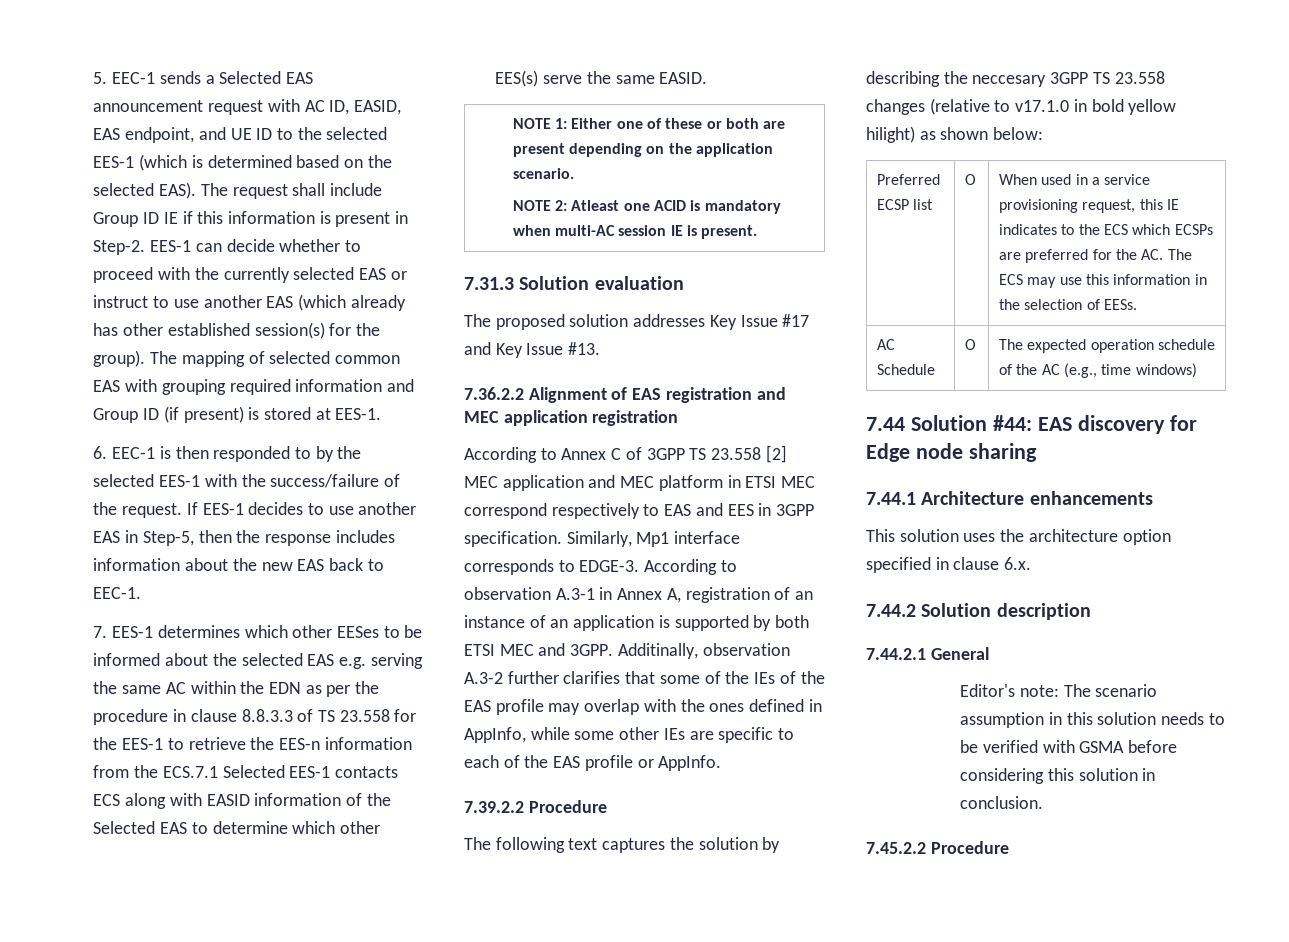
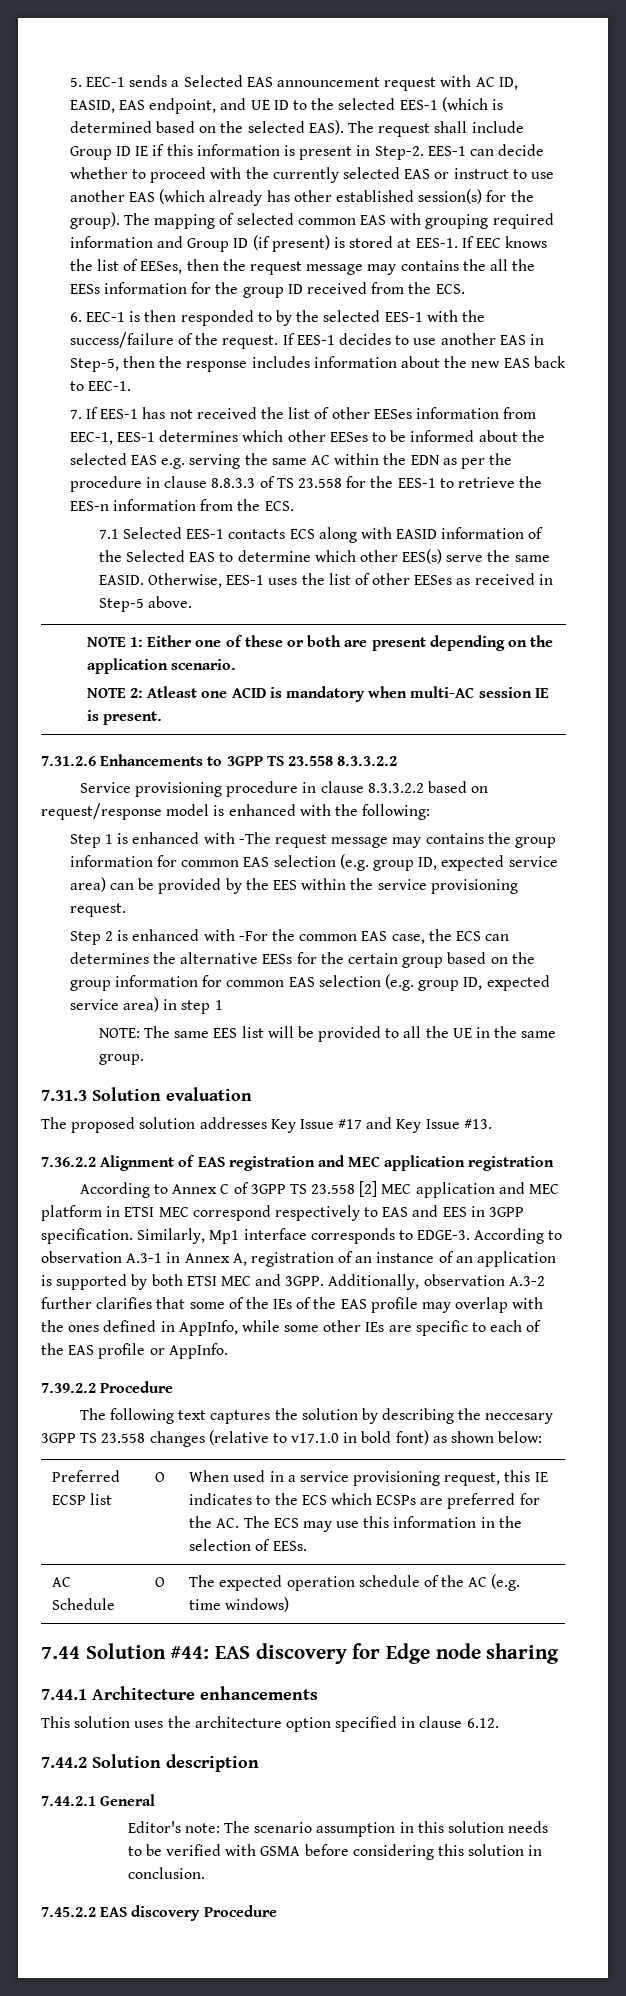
+ If EEC knows the list of EESes, then the request message may contains the all the EESs information for the group ID received from the ECS.
- 7. EES-1 determines which other EESes to be informed about the selected EAS e.g. serving the same AC within the EDN as per the procedure in clause 8.8.3.3 of TS 23.558 for the EES-1 to retrieve the EES-n information from the ECS.7.1 Selected EES-1 contacts ECS along with EASID information of the Selected EAS to determine which other EES(s) serve the same EASID.
+ 7. If EES-1 has not received the list of other EESes information from EEC-1, EES-1 determines which other EESes to be informed about the selected EAS e.g. serving the same AC within the EDN as per the procedure in clause 8.8.3.3 of TS 23.558 for the EES-1 to retrieve the EES-n information from the ECS.
+ 7.1 Selected EES-1 contacts ECS along with EASID information of the Selected EAS to determine which other EES(s) serve the same EASID. Otherwise, EES-1 uses the list of other EESes as received in Step-5 above.
+ 7.31.2.6 Enhancements to 3GPP TS 23.558 8.3.3.2.2
+ Service provisioning procedure in clause 8.3.3.2.2 based on request/response model is enhanced with the following:
+ Step 1 is enhanced with -The request message may contains the group information for common EAS selection (e.g. group ID, expected service area) can be provided by the EES within the service provisioning request.
+ Step 2 is enhanced with -For the common EAS case, the ECS can determines the alternative EESs for the certain group based on the group information for common EAS selection (e.g. group ID, expected service area) in step 1
+ NOTE: The same EES list will be provided to all the UE in the same group.
- Additinally, observation A.3-2 further clarifies that some of the IEs of the EAS profile may overlap with the ones defined in AppInfo, while some other IEs are specific to each of the EAS profile or AppInfo.
+ Additionally, observation A.3-2 further clarifies that some of the IEs of the EAS profile may overlap with the ones defined in AppInfo, while some other IEs are specific to each of the EAS profile or AppInfo.
- The following text captures the solution by describing the neccesary 3GPP TS 23.558 changes (relative to v17.1.0 in bold yellow hilight) as shown below:
+ The following text captures the solution by describing the neccesary 3GPP TS 23.558 changes (relative to v17.1.0 in bold font) as shown below:
- AC Schedule | O | The expected operation schedule of the AC (e.g., time windows)
+ AC Schedule | O | The expected operation schedule of the AC (e.g. time windows)
- This solution uses the architecture option specified in clause 6.x.
+ This solution uses the architecture option specified in clause 6.12.
- 7.45.2.2 Procedure
+ 7.45.2.2 EAS discovery Procedure

